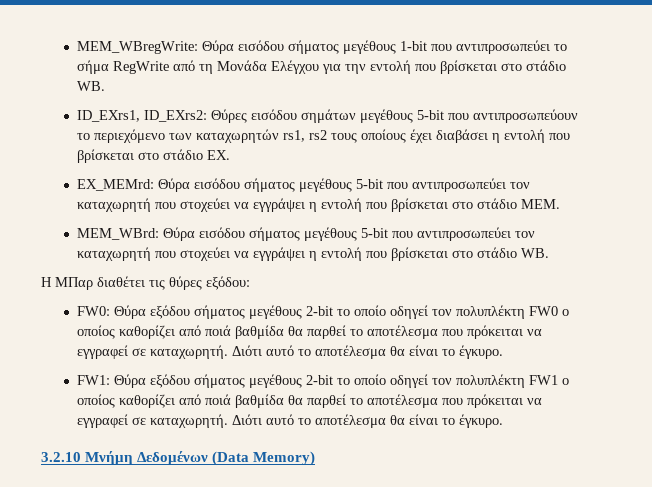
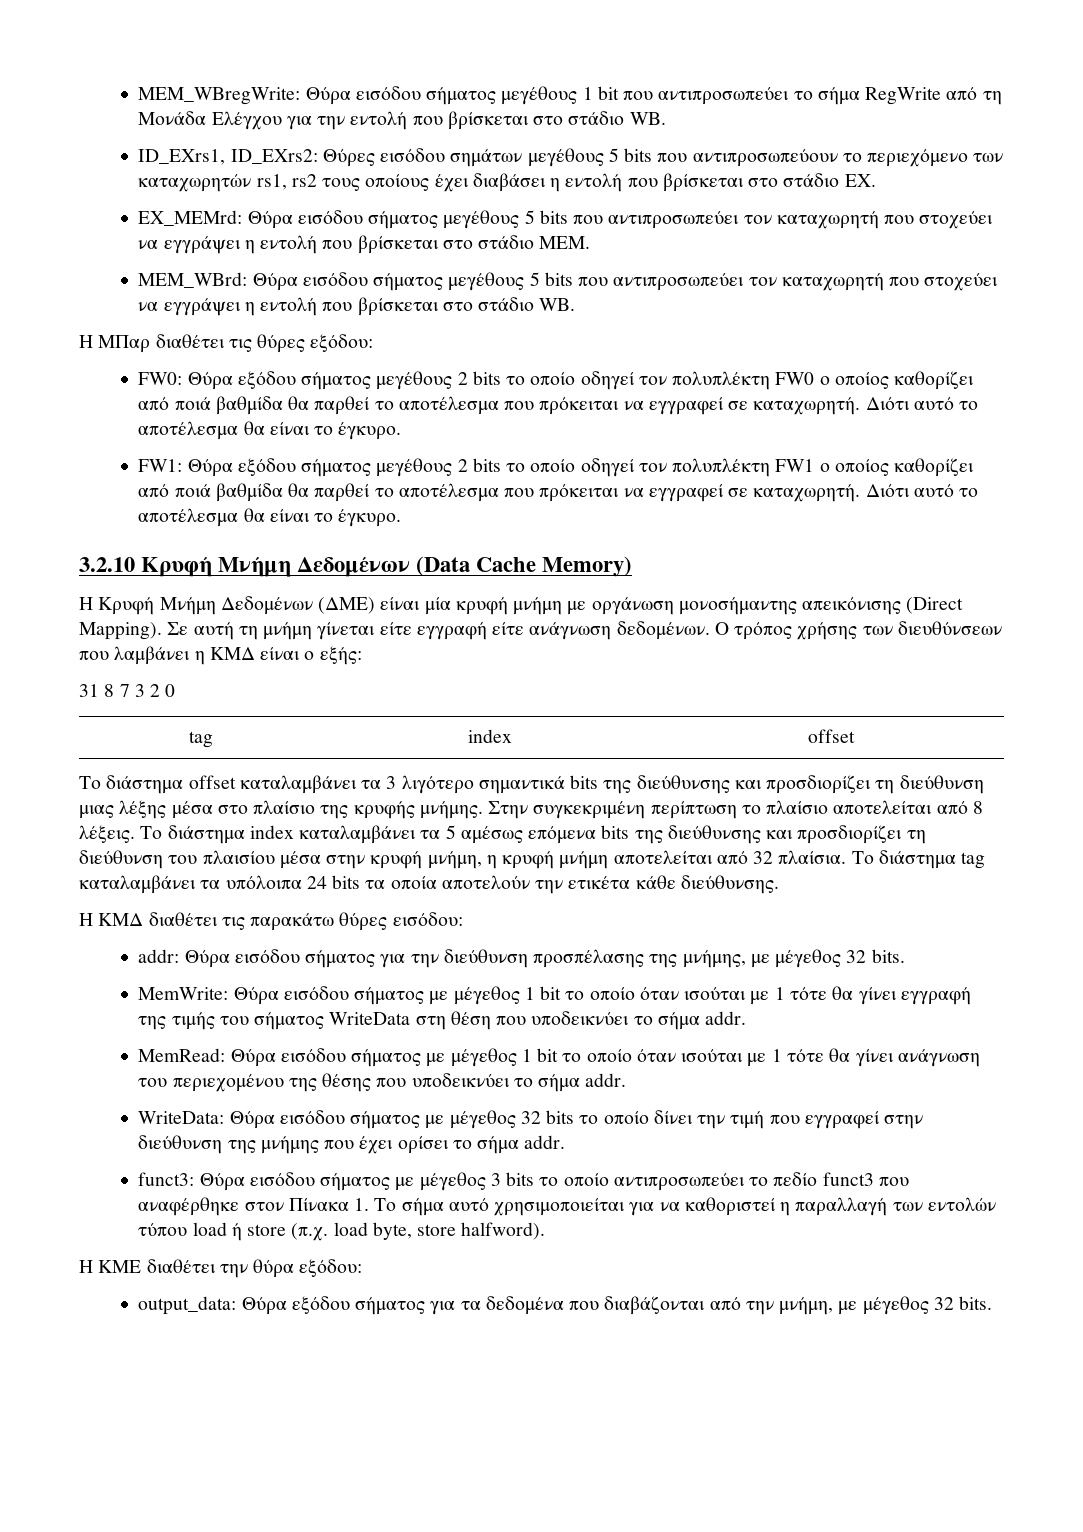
- MEM_WBregWrite: Θύρα εισόδου σήματος μεγέθους 1-bit που αντιπροσωπεύει το σήμα RegWrite από τη Μονάδα Ελέγχου για την εντολή που βρίσκεται στο στάδιο WB.
+ MEM_WBregWrite: Θύρα εισόδου σήματος μεγέθους 1 bit που αντιπροσωπεύει το σήμα RegWrite από τη Μονάδα Ελέγχου για την εντολή που βρίσκεται στο στάδιο WB.
- ID_EXrs1, ID_EXrs2: Θύρες εισόδου σημάτων μεγέθους 5-bit που αντιπροσωπεύουν το περιεχόμενο των καταχωρητών rs1, rs2 τους οποίους έχει διαβάσει η εντολή που βρίσκεται στο στάδιο EX.
+ ID_EXrs1, ID_EXrs2: Θύρες εισόδου σημάτων μεγέθους 5 bits που αντιπροσωπεύουν το περιεχόμενο των καταχωρητών rs1, rs2 τους οποίους έχει διαβάσει η εντολή που βρίσκεται στο στάδιο EX.
- EX_MEMrd: Θύρα εισόδου σήματος μεγέθους 5-bit που αντιπροσωπεύει τον καταχωρητή που στοχεύει να εγγράψει η εντολή που βρίσκεται στο στάδιο MEM.
+ EX_MEMrd: Θύρα εισόδου σήματος μεγέθους 5 bits που αντιπροσωπεύει τον καταχωρητή που στοχεύει να εγγράψει η εντολή που βρίσκεται στο στάδιο MEM.
- MEM_WBrd: Θύρα εισόδου σήματος μεγέθους 5-bit που αντιπροσωπεύει τον καταχωρητή που στοχεύει να εγγράψει η εντολή που βρίσκεται στο στάδιο WB.
+ MEM_WBrd: Θύρα εισόδου σήματος μεγέθους 5 bits που αντιπροσωπεύει τον καταχωρητή που στοχεύει να εγγράψει η εντολή που βρίσκεται στο στάδιο WB.
- FW0: Θύρα εξόδου σήματος μεγέθους 2-bit το οποίο οδηγεί τον πολυπλέκτη FW0 ο οποίος καθορίζει από ποιά βαθμίδα θα παρθεί το αποτέλεσμα που πρόκειται να εγγραφεί σε καταχωρητή.
+ FW0: Θύρα εξόδου σήματος μεγέθους 2 bits το οποίο οδηγεί τον πολυπλέκτη FW0 ο οποίος καθορίζει από ποιά βαθμίδα θα παρθεί το αποτέλεσμα που πρόκειται να εγγραφεί σε καταχωρητή.
- FW1: Θύρα εξόδου σήματος μεγέθους 2-bit το οποίο οδηγεί τον πολυπλέκτη FW1 ο οποίος καθορίζει από ποιά βαθμίδα θα παρθεί το αποτέλεσμα που πρόκειται να εγγραφεί σε καταχωρητή.
+ FW1: Θύρα εξόδου σήματος μεγέθους 2 bits το οποίο οδηγεί τον πολυπλέκτη FW1 ο οποίος καθορίζει από ποιά βαθμίδα θα παρθεί το αποτέλεσμα που πρόκειται να εγγραφεί σε καταχωρητή.
- 3.2.10 Μνήμη Δεδομένων (Data Memory)
+ 3.2.10 Κρυφή Μνήμη Δεδομένων (Data Cache Memory)
+ Η Κρυφή Μνήμη Δεδομένων (ΔΜΕ) είναι μία κρυφή μνήμη με οργάνωση μονοσήμαντης απεικόνισης (Direct Mapping). Σε αυτή τη μνήμη γίνεται είτε εγγραφή είτε ανάγνωση δεδομένων. Ο τρόπος χρήσης των διευθύνσεων που λαμβάνει η ΚΜΔ είναι ο εξής:
+ 31 8 7 3 2 0
+ tag | index | offset
+ Το διάστημα offset καταλαμβάνει τα 3 λιγότερο σημαντικά bits της διεύθυνσης και προσδιορίζει τη διεύθυνση μιας λέξης μέσα στο πλαίσιο της κρυφής μνήμης. Στην συγκεκριμένη περίπτωση το πλαίσιο αποτελείται από 8 λέξεις. Το διάστημα index καταλαμβάνει τα 5 αμέσως επόμενα bits της διεύθυνσης και προσδιορίζει τη διεύθυνση του πλαισίου μέσα στην κρυφή μνήμη, η κρυφή μνήμη αποτελείται από 32 πλαίσια. Το διάστημα tag καταλαμβάνει τα υπόλοιπα 24 bits τα οποία αποτελούν την ετικέτα κάθε διεύθυνσης.
+ Η ΚΜΔ διαθέτει τις παρακάτω θύρες εισόδου:
+ addr: Θύρα εισόδου σήματος για την διεύθυνση προσπέλασης της μνήμης, με μέγεθος 32 bits.
+ MemWrite: Θύρα εισόδου σήματος με μέγεθος 1 bit το οποίο όταν ισούται με 1 τότε θα γίνει εγγραφή της τιμής του σήματος WriteData στη θέση που υποδεικνύει το σήμα addr.
+ MemRead: Θύρα εισόδου σήματος με μέγεθος 1 bit το οποίο όταν ισούται με 1 τότε θα γίνει ανάγνωση του περιεχομένου της θέσης που υποδεικνύει το σήμα addr.
+ WriteData: Θύρα εισόδου σήματος με μέγεθος 32 bits το οποίο δίνει την τιμή που εγγραφεί στην διεύθυνση της μνήμης που έχει ορίσει το σήμα addr.
+ funct3: Θύρα εισόδου σήματος με μέγεθος 3 bits το οποίο αντιπροσωπεύει το πεδίο funct3 που αναφέρθηκε στον Πίνακα 1. Το σήμα αυτό χρησιμοποιείται για να καθοριστεί η παραλλαγή των εντολών τύπου load ή store (π.χ. load byte, store halfword).
+ Η ΚΜΕ διαθέτει την θύρα εξόδου:
+ output_data: Θύρα εξόδου σήματος για τα δεδομένα που διαβάζονται από την μνήμη, με μέγεθος 32 bits.

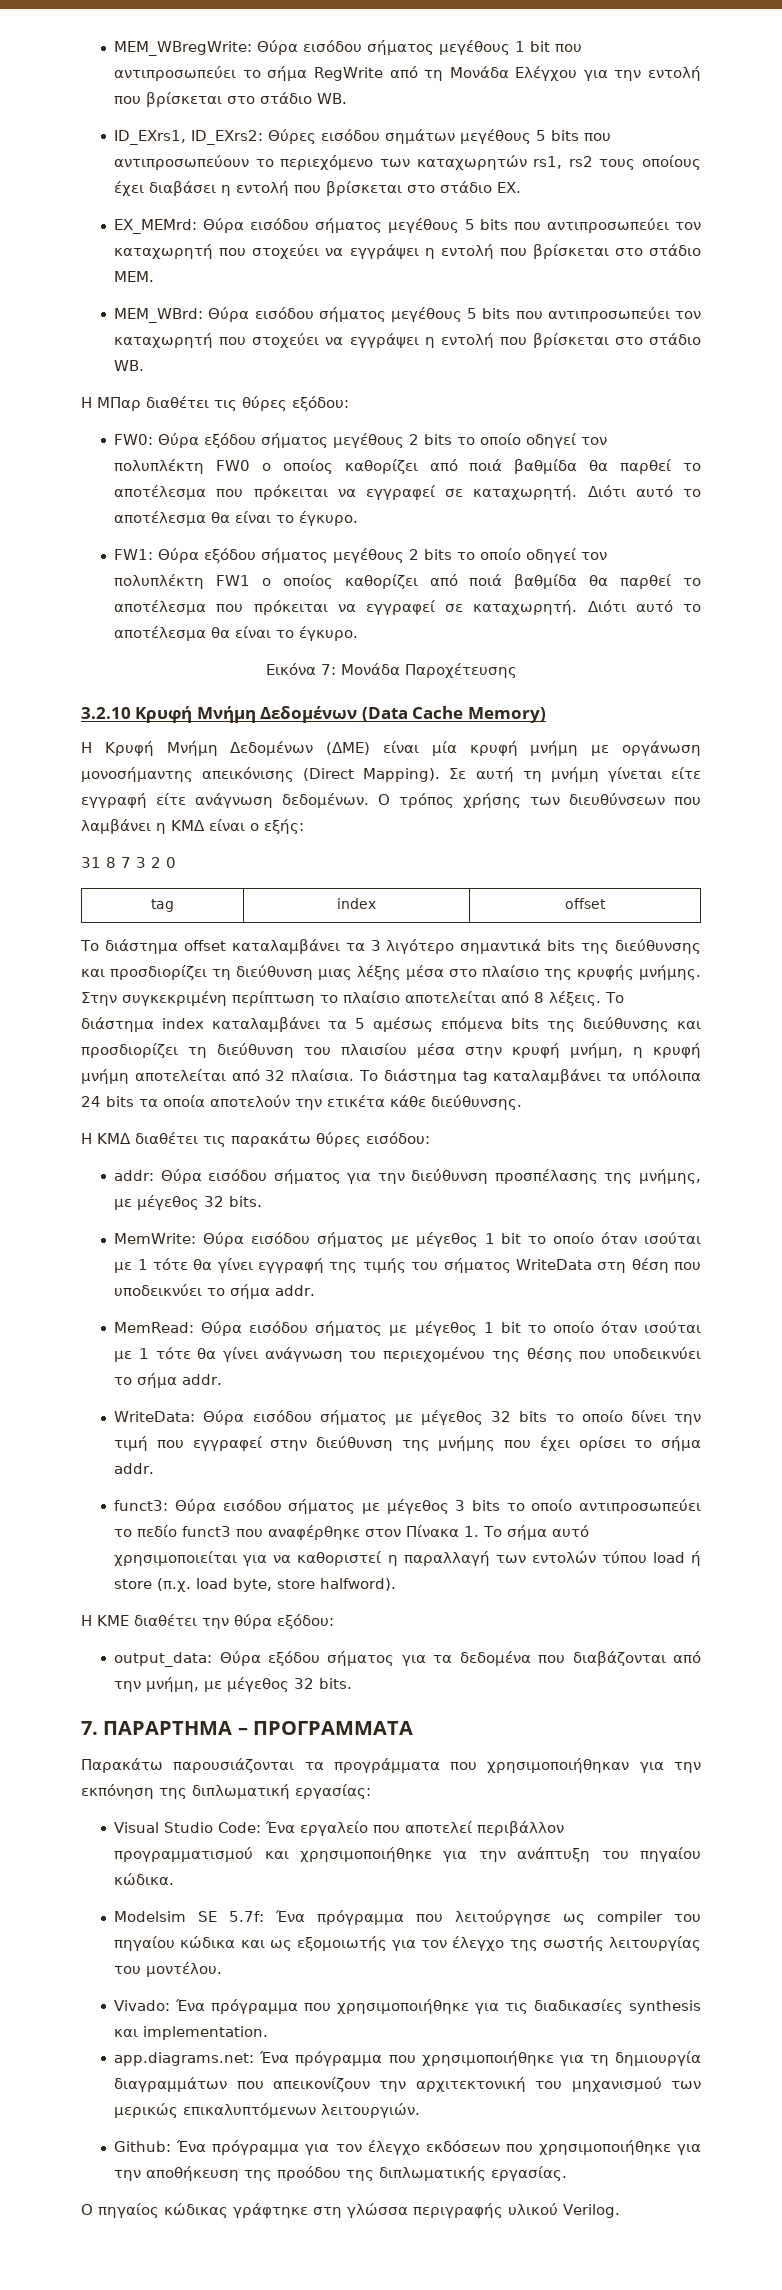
+ Εικόνα 7: Μονάδα Παροχέτευσης
+ 7. ΠΑΡΑΡΤΗΜΑ – ΠΡΟΓΡΑΜΜΑΤΑ
+ Παρακάτω παρουσιάζονται τα προγράμματα που χρησιμοποιήθηκαν για την εκπόνηση της διπλωματική εργασίας:
+ Visual Studio Code: Ένα εργαλείο που αποτελεί περιβάλλον προγραμματισμού και χρησιμοποιήθηκε για την ανάπτυξη του πηγαίου κώδικα.
+ Modelsim SE 5.7f: Ένα πρόγραμμα που λειτούργησε ως compiler του πηγαίου κώδικα και ως εξομοιωτής για τον έλεγχο της σωστής λειτουργίας του μοντέλου.
+ Vivado: Ένα πρόγραμμα που χρησιμοποιήθηκε για τις διαδικασίες synthesis και implementation.
+ app.diagrams.net: Ένα πρόγραμμα που χρησιμοποιήθηκε για τη δημιουργία διαγραμμάτων που απεικονίζουν την αρχιτεκτονική του μηχανισμού των μερικώς επικαλυπτόμενων λειτουργιών.
+ Github: Ένα πρόγραμμα για τον έλεγχο εκδόσεων που χρησιμοποιήθηκε για την αποθήκευση της προόδου της διπλωματικής εργασίας.
+ Ο πηγαίος κώδικας γράφτηκε στη γλώσσα περιγραφής υλικού Verilog.

